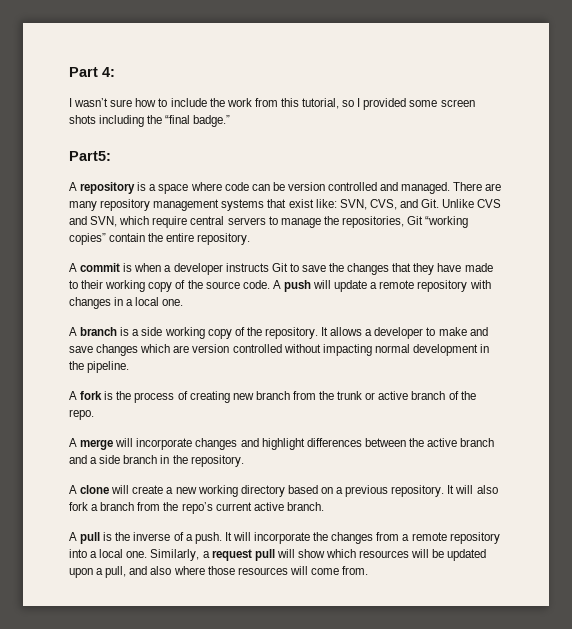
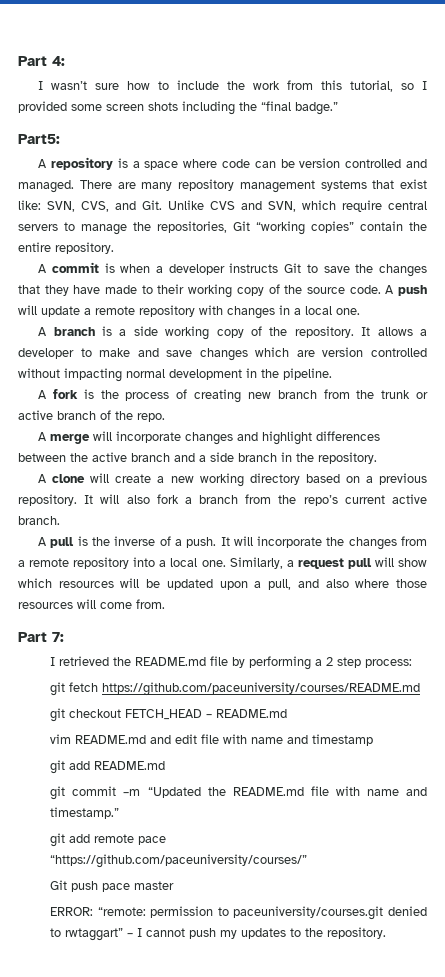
+ Part 7:
+ I retrieved the README.md file by performing a 2 step process:
+ git fetch https://github.com/paceuniversity/courses/README.md
+ git checkout FETCH_HEAD – README.md
+ vim README.md and edit file with name and timestamp
+ git add README.md
+ git commit –m “Updated the README.md file with name and timestamp.”
+ git add remote pace “https://github.com/paceuniversity/courses/”
+ Git push pace master
+ ERROR: “remote: permission to paceuniversity/courses.git denied to rwtaggart” – I cannot push my updates to the repository.

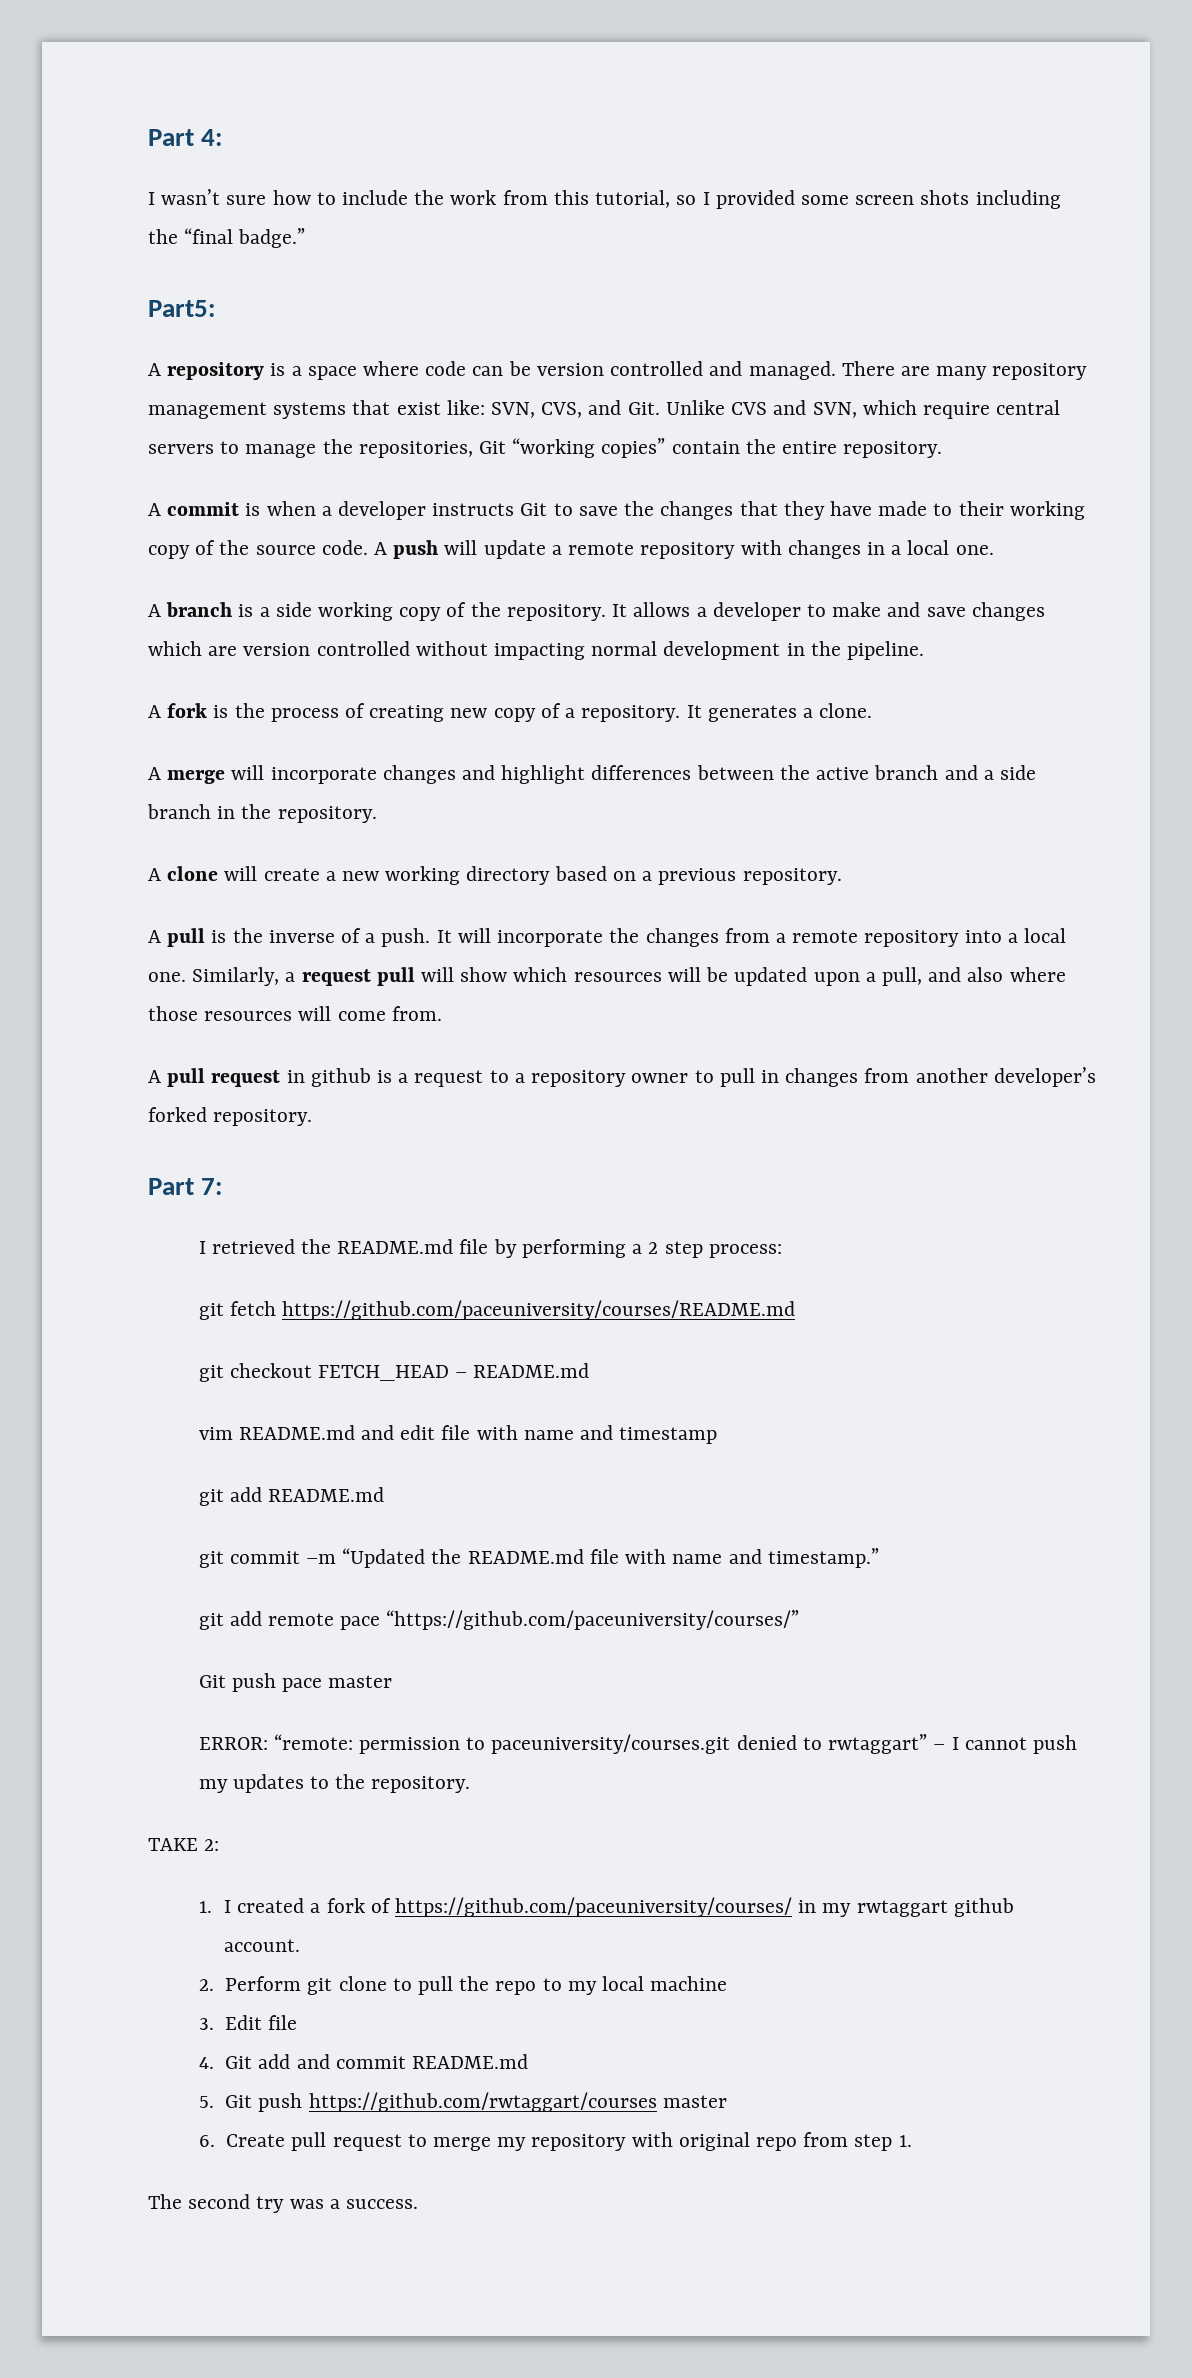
- A fork is the process of creating new branch from the trunk or active branch of the repo.
+ A fork is the process of creating new copy of a repository. It generates a clone.
- It will also fork a branch from the repo’s current active branch.
+ A pull request in github is a request to a repository owner to pull in changes from another developer’s forked repository.
+ TAKE 2:
+ 1. I created a fork of https://github.com/paceuniversity/courses/ in my rwtaggart github account.
+ 2. Perform git clone to pull the repo to my local machine
+ 3. Edit file
+ 4. Git add and commit README.md
+ 5. Git push https://github.com/rwtaggart/courses master
+ 6. Create pull request to merge my repository with original repo from step 1.
+ The second try was a success.

